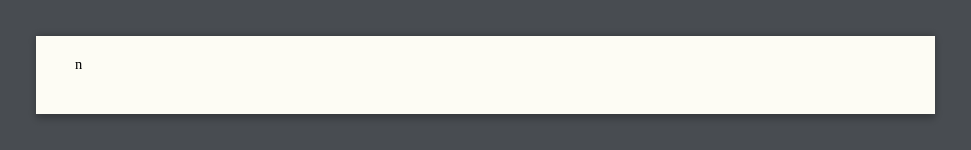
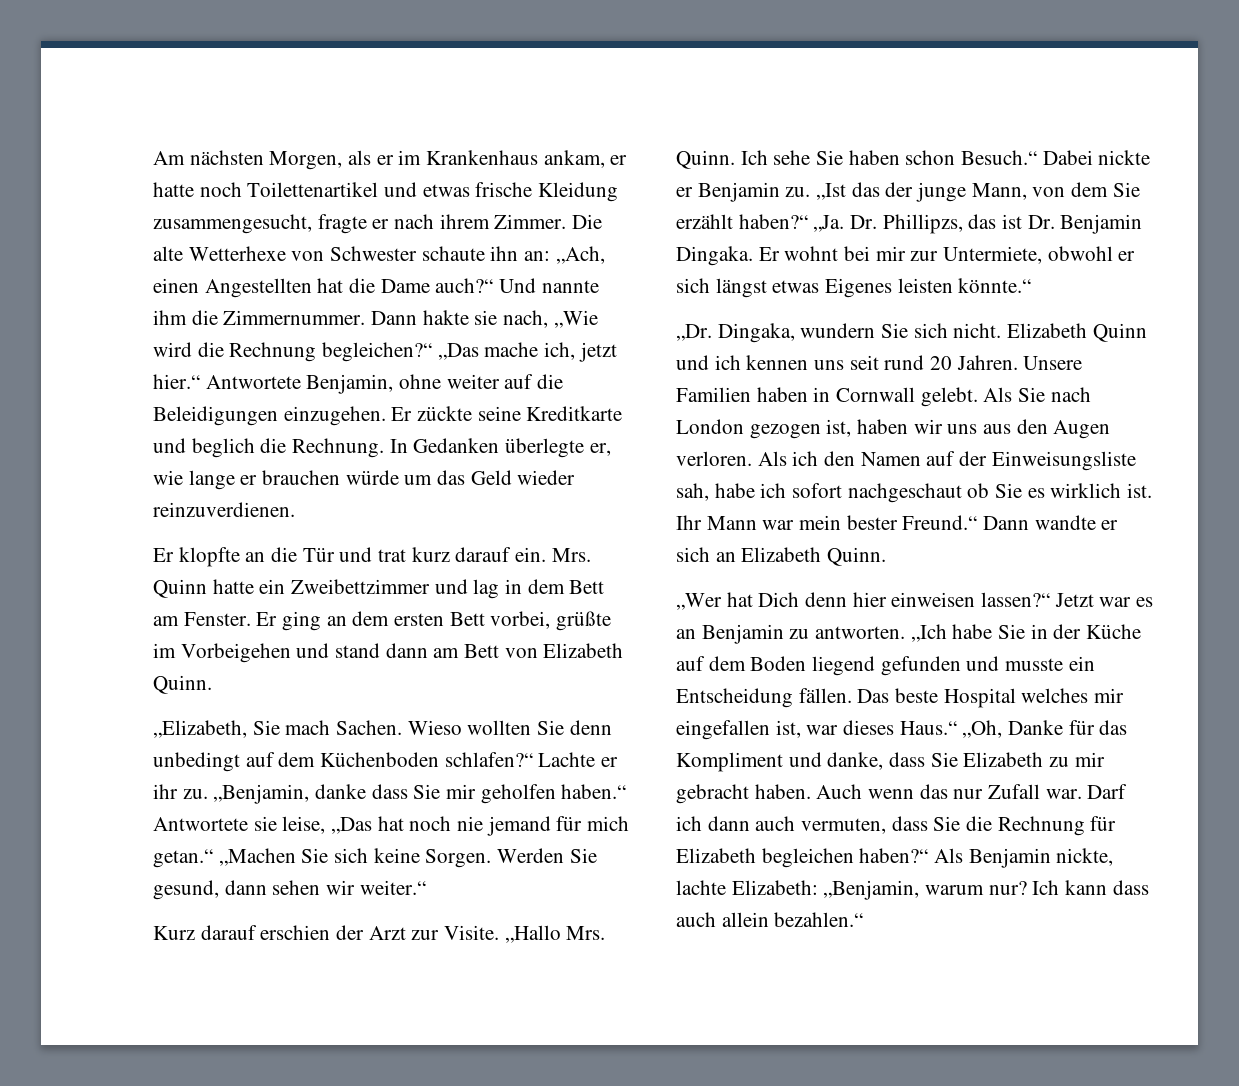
- n
+ Am nächsten Morgen, als er im Krankenhaus ankam, er hatte noch Toilettenartikel und etwas frische Kleidung zusammengesucht, fragte er nach ihrem Zimmer. Die alte Wetterhexe von Schwester schaute ihn an: „Ach, einen Angestellten hat die Dame auch?“ Und nannte ihm die Zimmernummer. Dann hakte sie nach, „Wie wird die Rechnung begleichen?“ „Das mache ich, jetzt hier.“ Antwortete Benjamin, ohne weiter auf die Beleidigungen einzugehen. Er zückte seine Kreditkarte und beglich die Rechnung. In Gedanken überlegte er, wie lange er brauchen würde um das Geld wieder reinzuverdienen.
+ Er klopfte an die Tür und trat kurz darauf ein. Mrs. Quinn hatte ein Zweibettzimmer und lag in dem Bett am Fenster. Er ging an dem ersten Bett vorbei, grüßte im Vorbeigehen und stand dann am Bett von Elizabeth Quinn.
+ „Elizabeth, Sie mach Sachen. Wieso wollten Sie denn unbedingt auf dem Küchenboden schlafen?“ Lachte er ihr zu. „Benjamin, danke dass Sie mir geholfen haben.“ Antwortete sie leise, „Das hat noch nie jemand für mich getan.“ „Machen Sie sich keine Sorgen. Werden Sie gesund, dann sehen wir weiter.“
+ Kurz darauf erschien der Arzt zur Visite. „Hallo Mrs. Quinn. Ich sehe Sie haben schon Besuch.“ Dabei nickte er Benjamin zu. „Ist das der junge Mann, von dem Sie erzählt haben?“ „Ja. Dr. Phillipzs, das ist Dr. Benjamin Dingaka. Er wohnt bei mir zur Untermiete, obwohl er sich längst etwas Eigenes leisten könnte.“
+ „Dr. Dingaka, wundern Sie sich nicht. Elizabeth Quinn und ich kennen uns seit rund 20 Jahren. Unsere Familien haben in Cornwall gelebt. Als Sie nach London gezogen ist, haben wir uns aus den Augen verloren. Als ich den Namen auf der Einweisungsliste sah, habe ich sofort nachgeschaut ob Sie es wirklich ist. Ihr Mann war mein bester Freund.“ Dann wandte er sich an Elizabeth Quinn.
+ „Wer hat Dich denn hier einweisen lassen?“ Jetzt war es an Benjamin zu antworten. „Ich habe Sie in der Küche auf dem Boden liegend gefunden und musste ein Entscheidung fällen. Das beste Hospital welches mir eingefallen ist, war dieses Haus.“ „Oh, Danke für das Kompliment und danke, dass Sie Elizabeth zu mir gebracht haben. Auch wenn das nur Zufall war. Darf ich dann auch vermuten, dass Sie die Rechnung für Elizabeth begleichen haben?“ Als Benjamin nickte, lachte Elizabeth: „Benjamin, warum nur? Ich kann dass auch allein bezahlen.“

